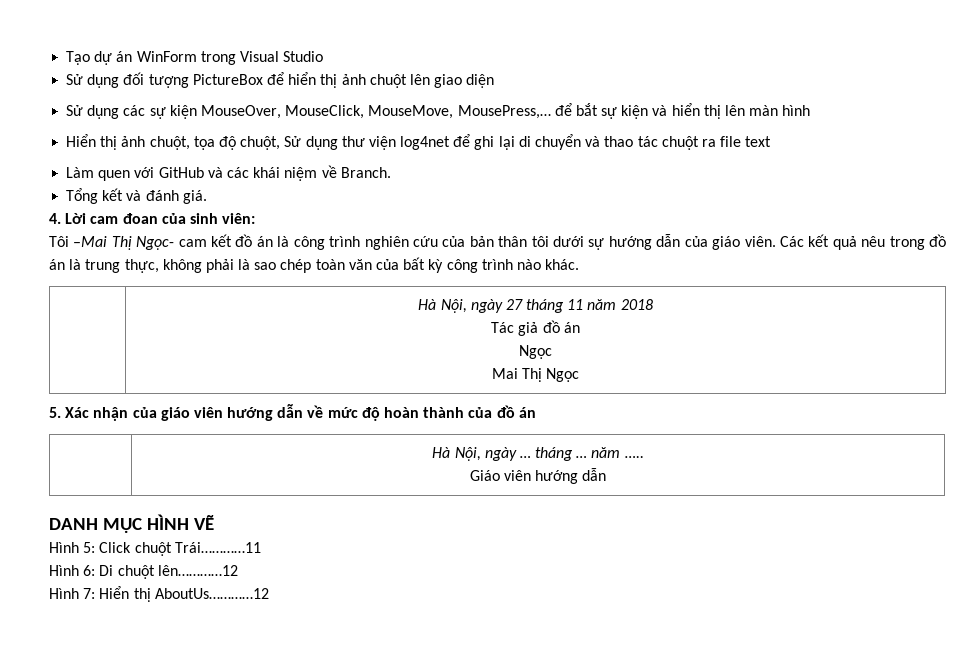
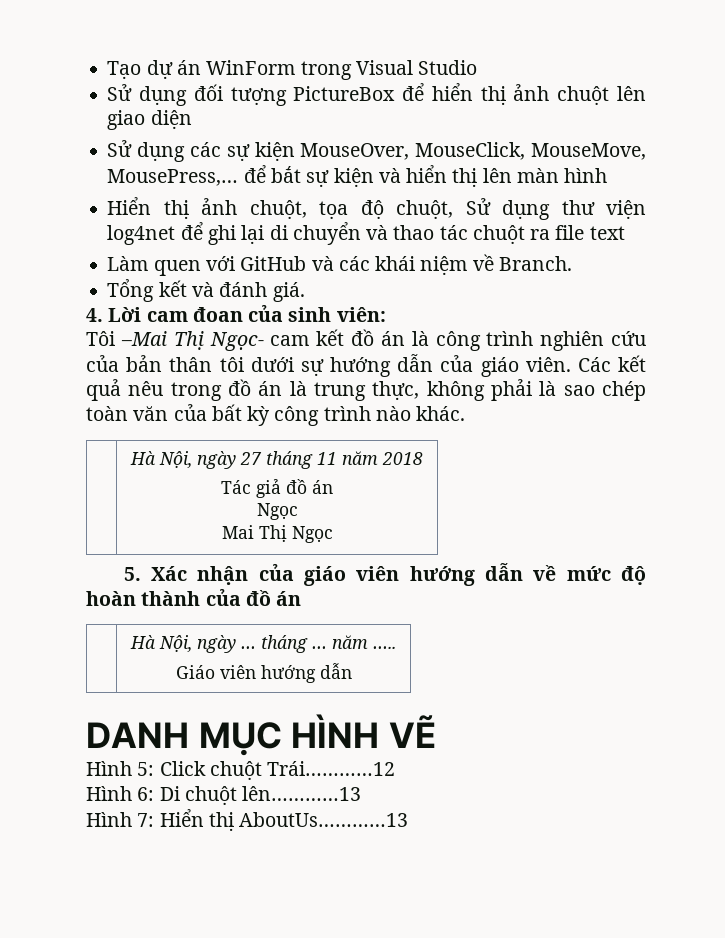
- Hình 5: Click chuột Trái…………11
+ Hình 5: Click chuột Trái…………12
- Hình 6: Di chuột lên…………12
+ Hình 6: Di chuột lên…………13
- Hình 7: Hiển thị AboutUs…………12
+ Hình 7: Hiển thị AboutUs…………13

